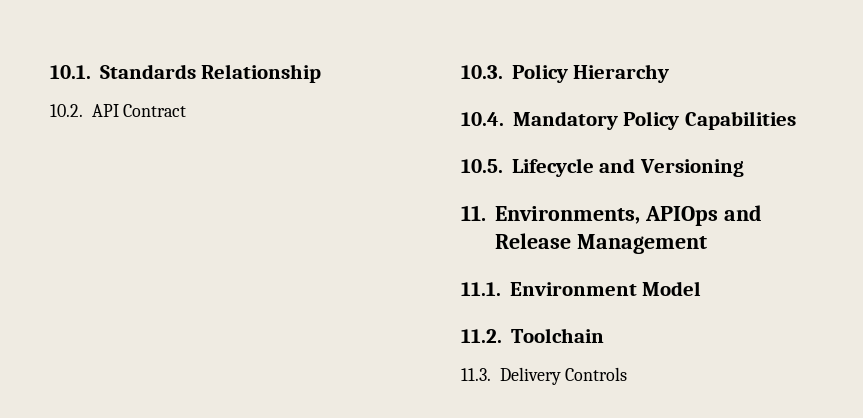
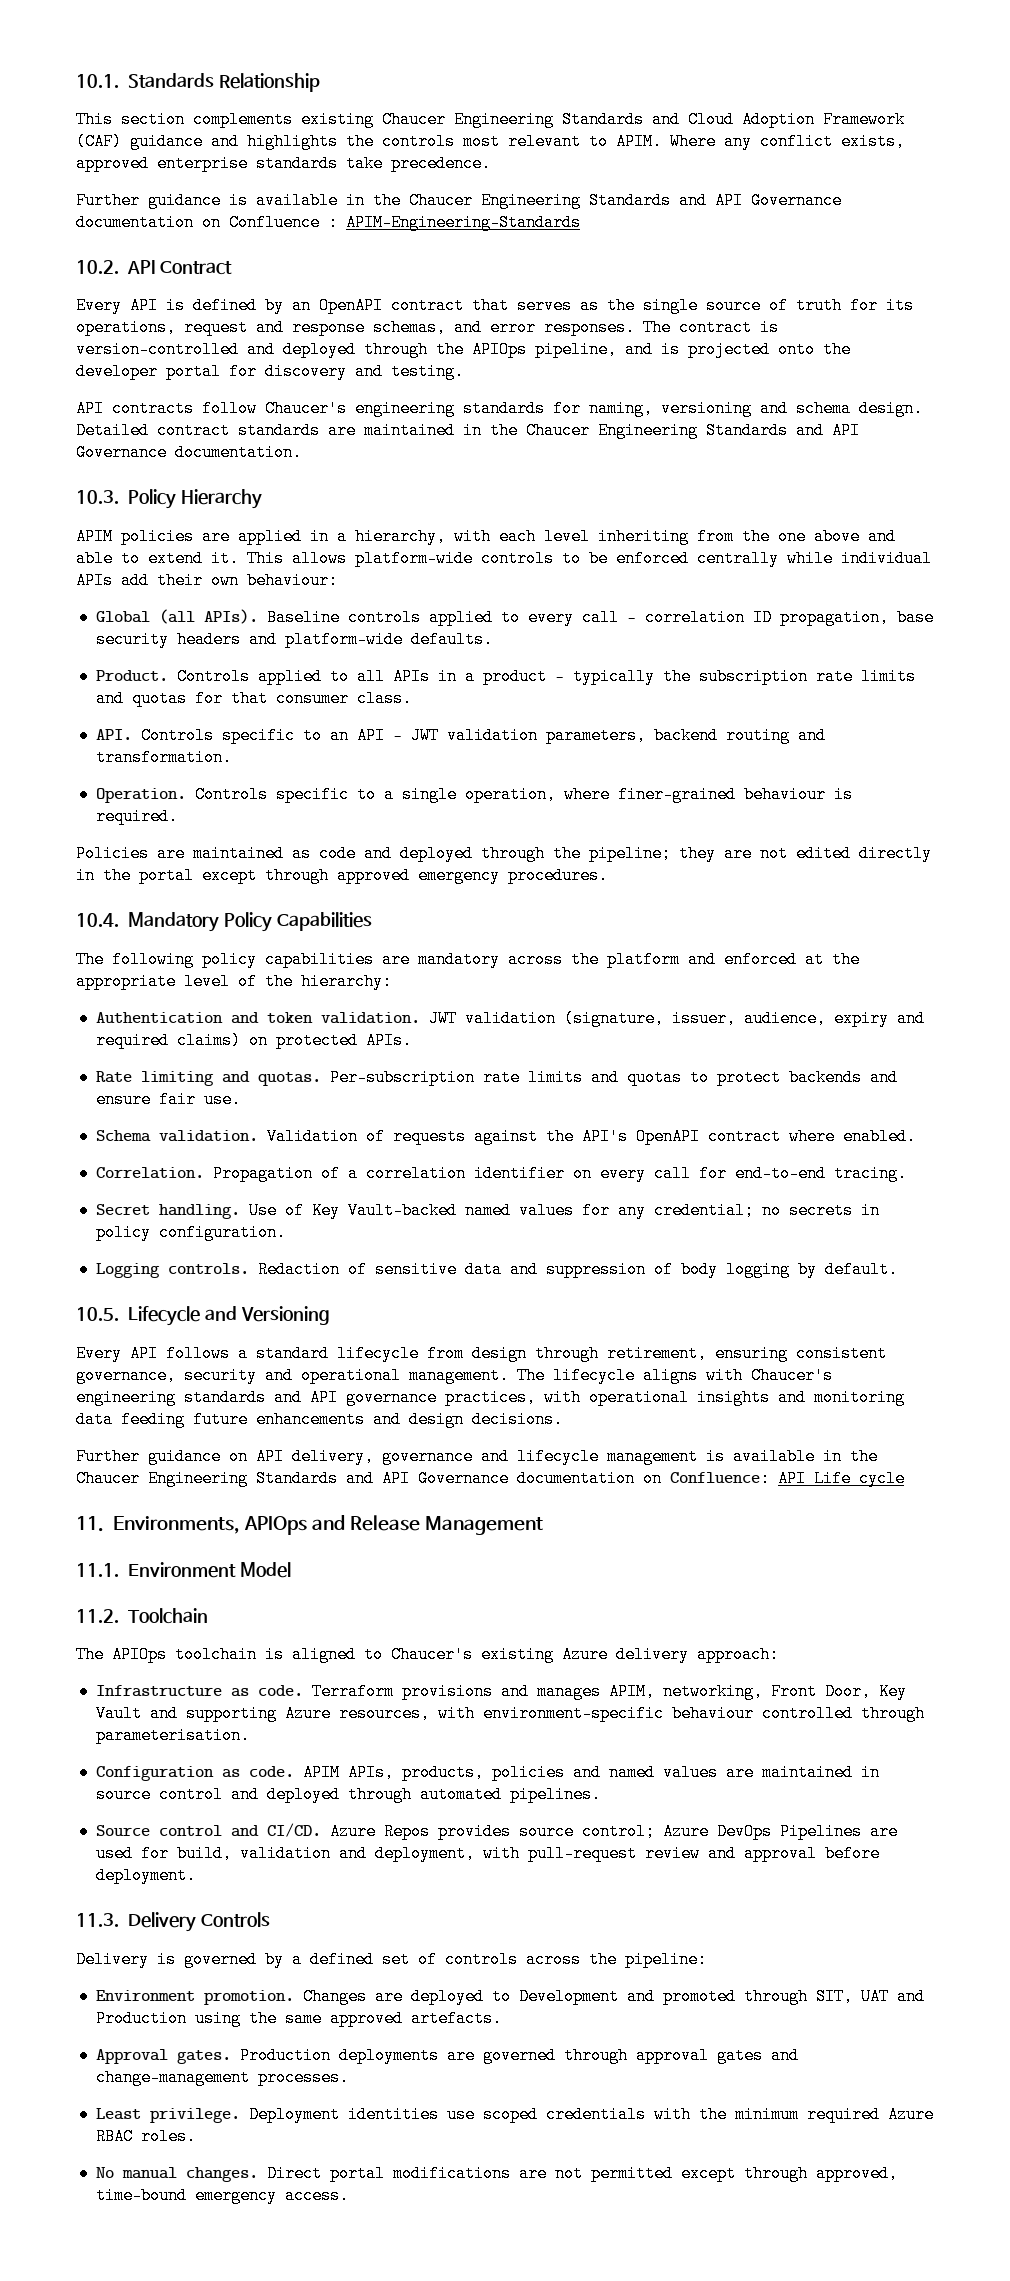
+ This section complements existing Chaucer Engineering Standards and Cloud Adoption Framework (CAF) guidance and highlights the controls most relevant to APIM. Where any conflict exists, approved enterprise standards take precedence.
+ Further guidance is available in the Chaucer Engineering Standards and API Governance documentation on Confluence : APIM-Engineering-Standards
  10.2. API Contract
+ Every API is defined by an OpenAPI contract that serves as the single source of truth for its operations, request and response schemas, and error responses. The contract is version-controlled and deployed through the APIOps pipeline, and is projected onto the developer portal for discovery and testing.
+ API contracts follow Chaucer's engineering standards for naming, versioning and schema design. Detailed contract standards are maintained in the Chaucer Engineering Standards and API Governance documentation.
  10.3. Policy Hierarchy
+ APIM policies are applied in a hierarchy, with each level inheriting from the one above and able to extend it. This allows platform-wide controls to be enforced centrally while individual APIs add their own behaviour:
+ Global (all APIs). Baseline controls applied to every call — correlation ID propagation, base security headers and platform-wide defaults.
+ Product. Controls applied to all APIs in a product — typically the subscription rate limits and quotas for that consumer class.
+ API. Controls specific to an API — JWT validation parameters, backend routing and transformation.
+ Operation. Controls specific to a single operation, where finer-grained behaviour is required.
+ Policies are maintained as code and deployed through the pipeline; they are not edited directly in the portal except through approved emergency procedures.
  10.4. Mandatory Policy Capabilities
+ The following policy capabilities are mandatory across the platform and enforced at the appropriate level of the hierarchy:
+ Authentication and token validation. JWT validation (signature, issuer, audience, expiry and required claims) on protected APIs.
+ Rate limiting and quotas. Per-subscription rate limits and quotas to protect backends and ensure fair use.
+ Schema validation. Validation of requests against the API's OpenAPI contract where enabled.
+ Correlation. Propagation of a correlation identifier on every call for end-to-end tracing.
+ Secret handling. Use of Key Vault-backed named values for any credential; no secrets in policy configuration.
+ Logging controls. Redaction of sensitive data and suppression of body logging by default.
  10.5. Lifecycle and Versioning
+ Every API follows a standard lifecycle from design through retirement, ensuring consistent governance, security and operational management. The lifecycle aligns with Chaucer's engineering standards and API governance practices, with operational insights and monitoring data feeding future enhancements and design decisions.
+ Further guidance on API delivery, governance and lifecycle management is available in the Chaucer Engineering Standards and API Governance documentation on Confluence: API Life cycle
+ The APIOps toolchain is aligned to Chaucer's existing Azure delivery approach:
+ Infrastructure as code. Terraform provisions and manages APIM, networking, Front Door, Key Vault and supporting Azure resources, with environment-specific behaviour controlled through parameterisation.
+ Configuration as code. APIM APIs, products, policies and named values are maintained in source control and deployed through automated pipelines.
+ Source control and CI/CD. Azure Repos provides source control; Azure DevOps Pipelines are used for build, validation and deployment, with pull-request review and approval before deployment.
  11.3. Delivery Controls
+ Delivery is governed by a defined set of controls across the pipeline:
+ Environment promotion. Changes are deployed to Development and promoted through SIT, UAT and Production using the same approved artefacts.
+ Approval gates. Production deployments are governed through approval gates and change-management processes.
+ Least privilege. Deployment identities use scoped credentials with the minimum required Azure RBAC roles.
+ No manual changes. Direct portal modifications are not permitted except through approved, time-bound emergency access.

